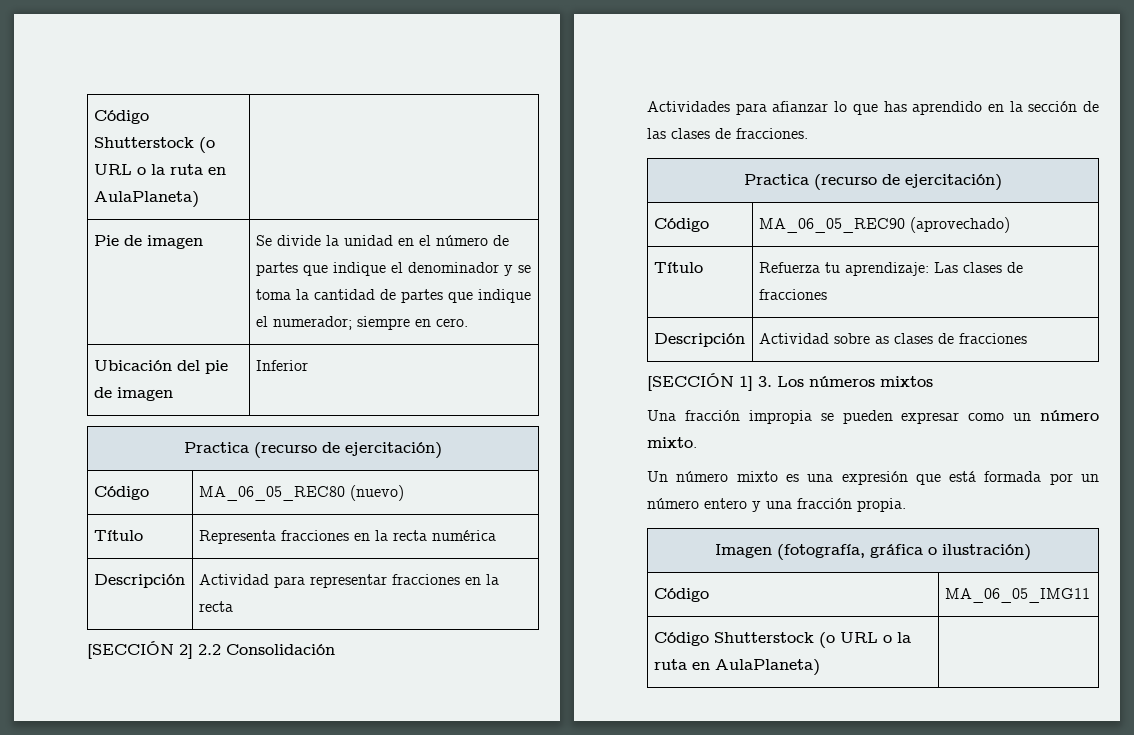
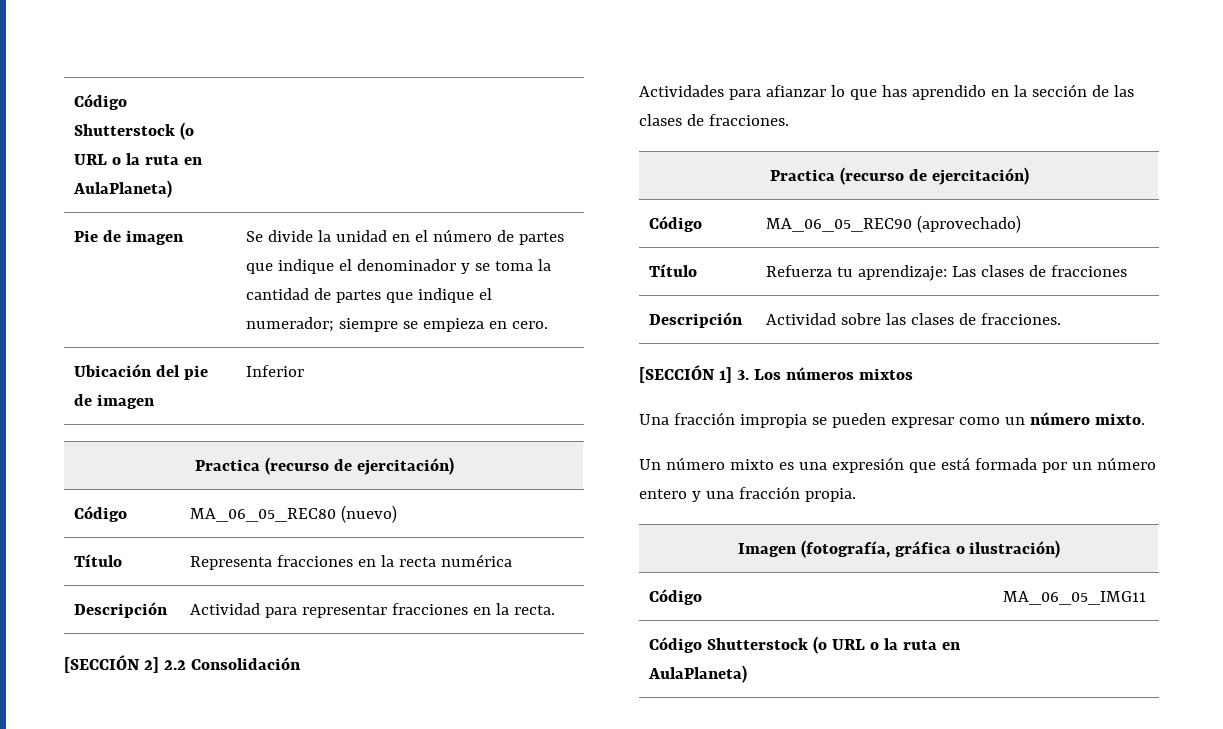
- Pie de imagen | Se divide la unidad en el número de partes que indique el denominador y se toma la cantidad de partes que indique el numerador; siempre en cero.
+ Pie de imagen | Se divide la unidad en el número de partes que indique el denominador y se toma la cantidad de partes que indique el numerador; siempre se empieza en cero.
- Descripción | Actividad para representar fracciones en la recta
+ Descripción | Actividad para representar fracciones en la recta.
- Descripción | Actividad sobre as clases de fracciones
+ Descripción | Actividad sobre las clases de fracciones.

